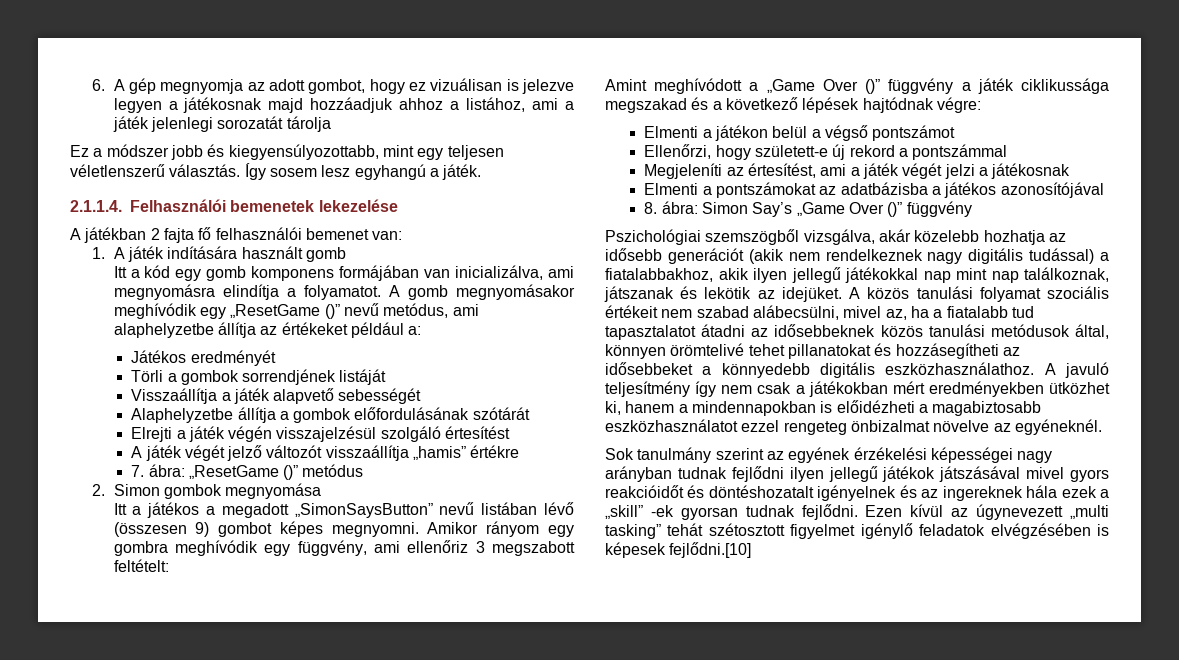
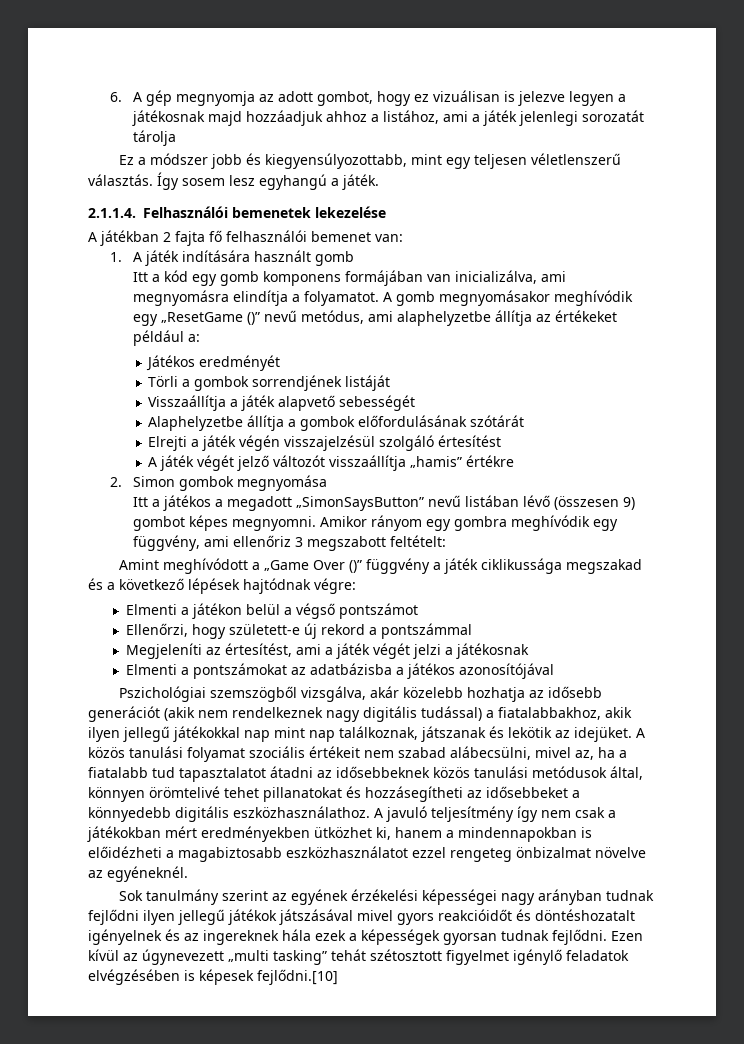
- 7. ábra: „ResetGame ()” metódus
- 8. ábra: Simon Say’s „Game Over ()” függvény
- Sok tanulmány szerint az egyének érzékelési képességei nagy arányban tudnak fejlődni ilyen jellegű játékok játszásával mivel gyors reakcióidőt és döntéshozatalt igényelnek és az ingereknek hála ezek a „skill” -ek gyorsan tudnak fejlődni.
+ Sok tanulmány szerint az egyének érzékelési képességei nagy arányban tudnak fejlődni ilyen jellegű játékok játszásával mivel gyors reakcióidőt és döntéshozatalt igényelnek és az ingereknek hála ezek a képességek gyorsan tudnak fejlődni.

